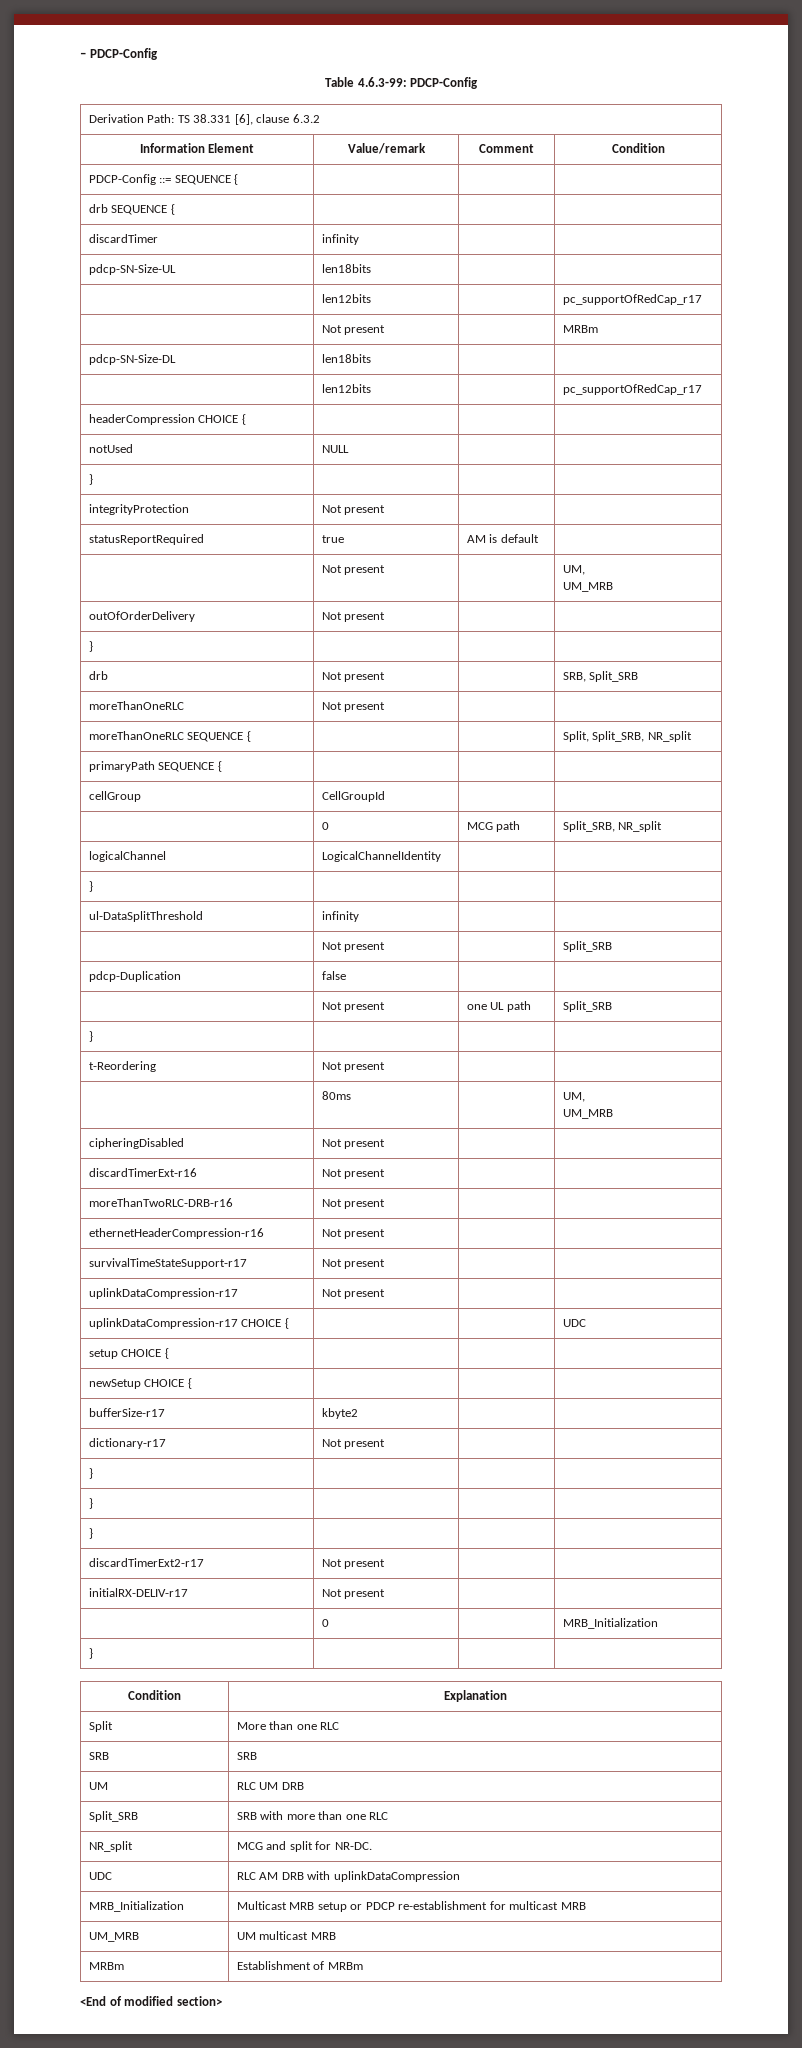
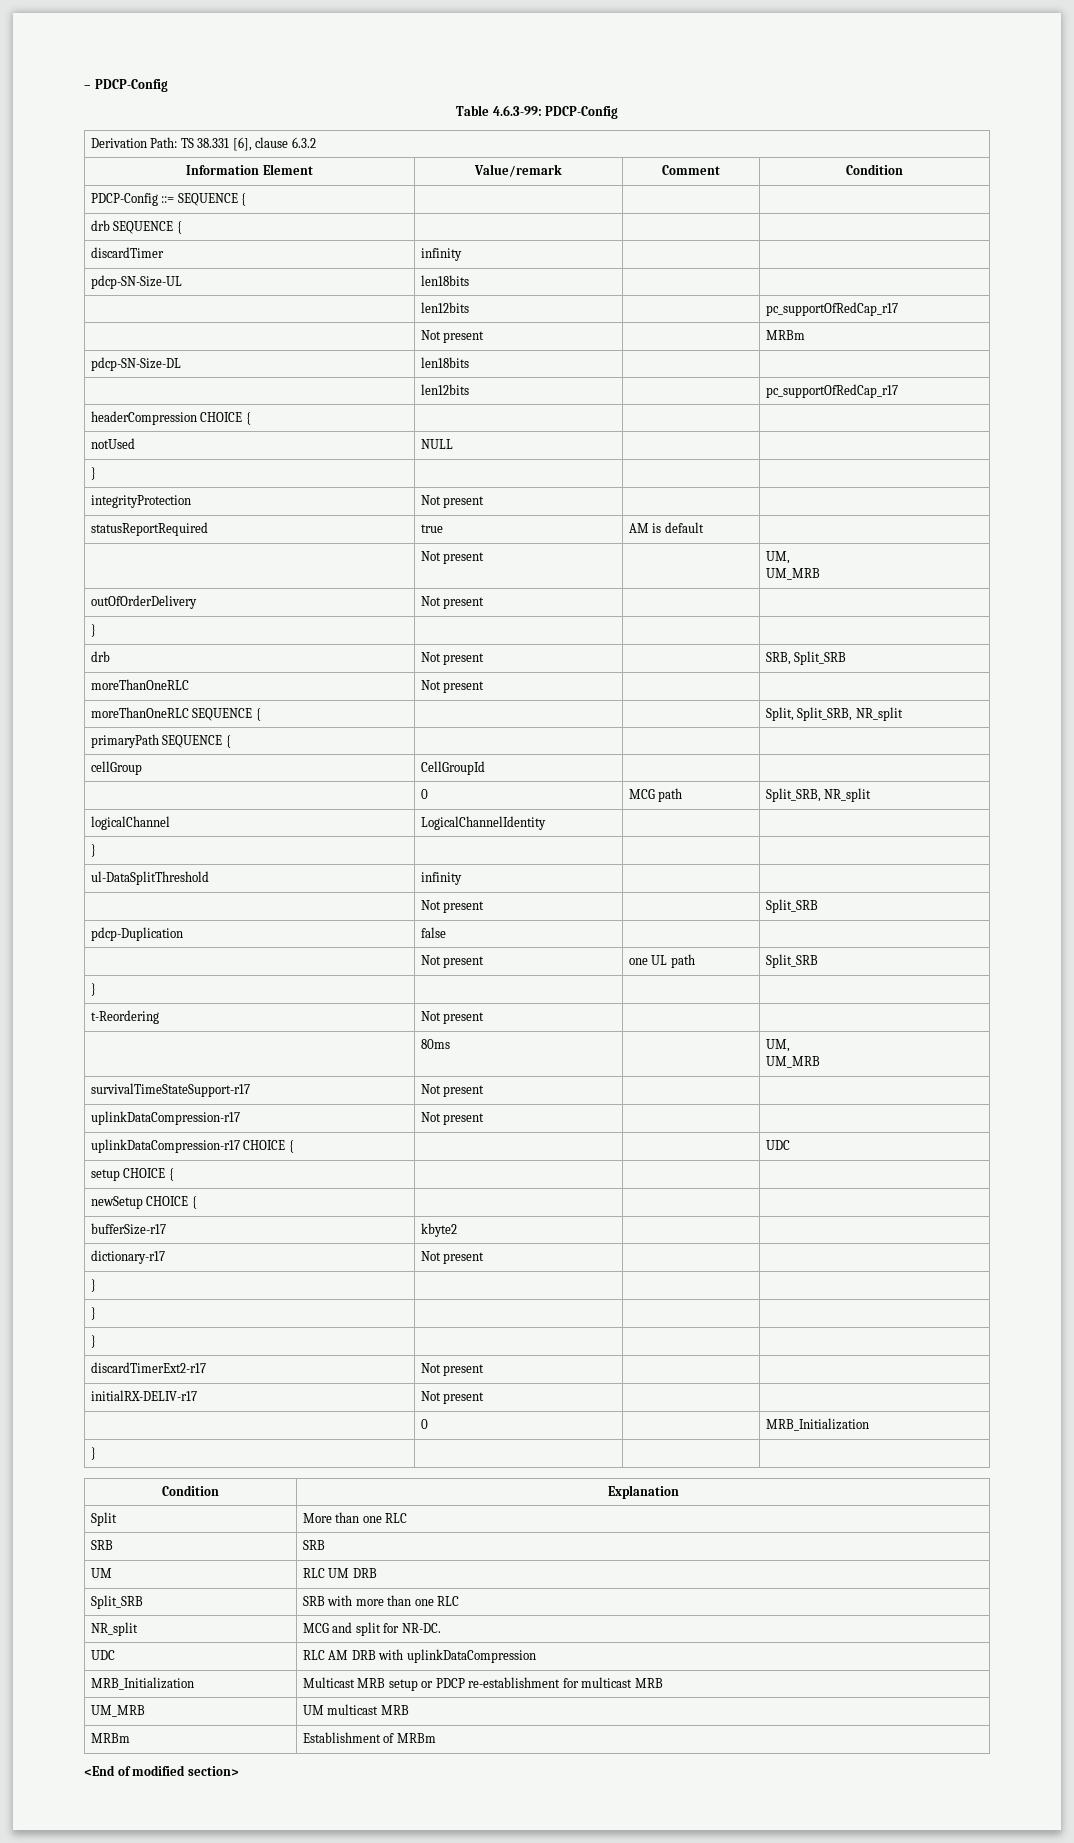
- cipheringDisabled | Not present | |
- discardTimerExt-r16 | Not present | |
- moreThanTwoRLC-DRB-r16 | Not present | |
- ethernetHeaderCompression-r16 | Not present | |

